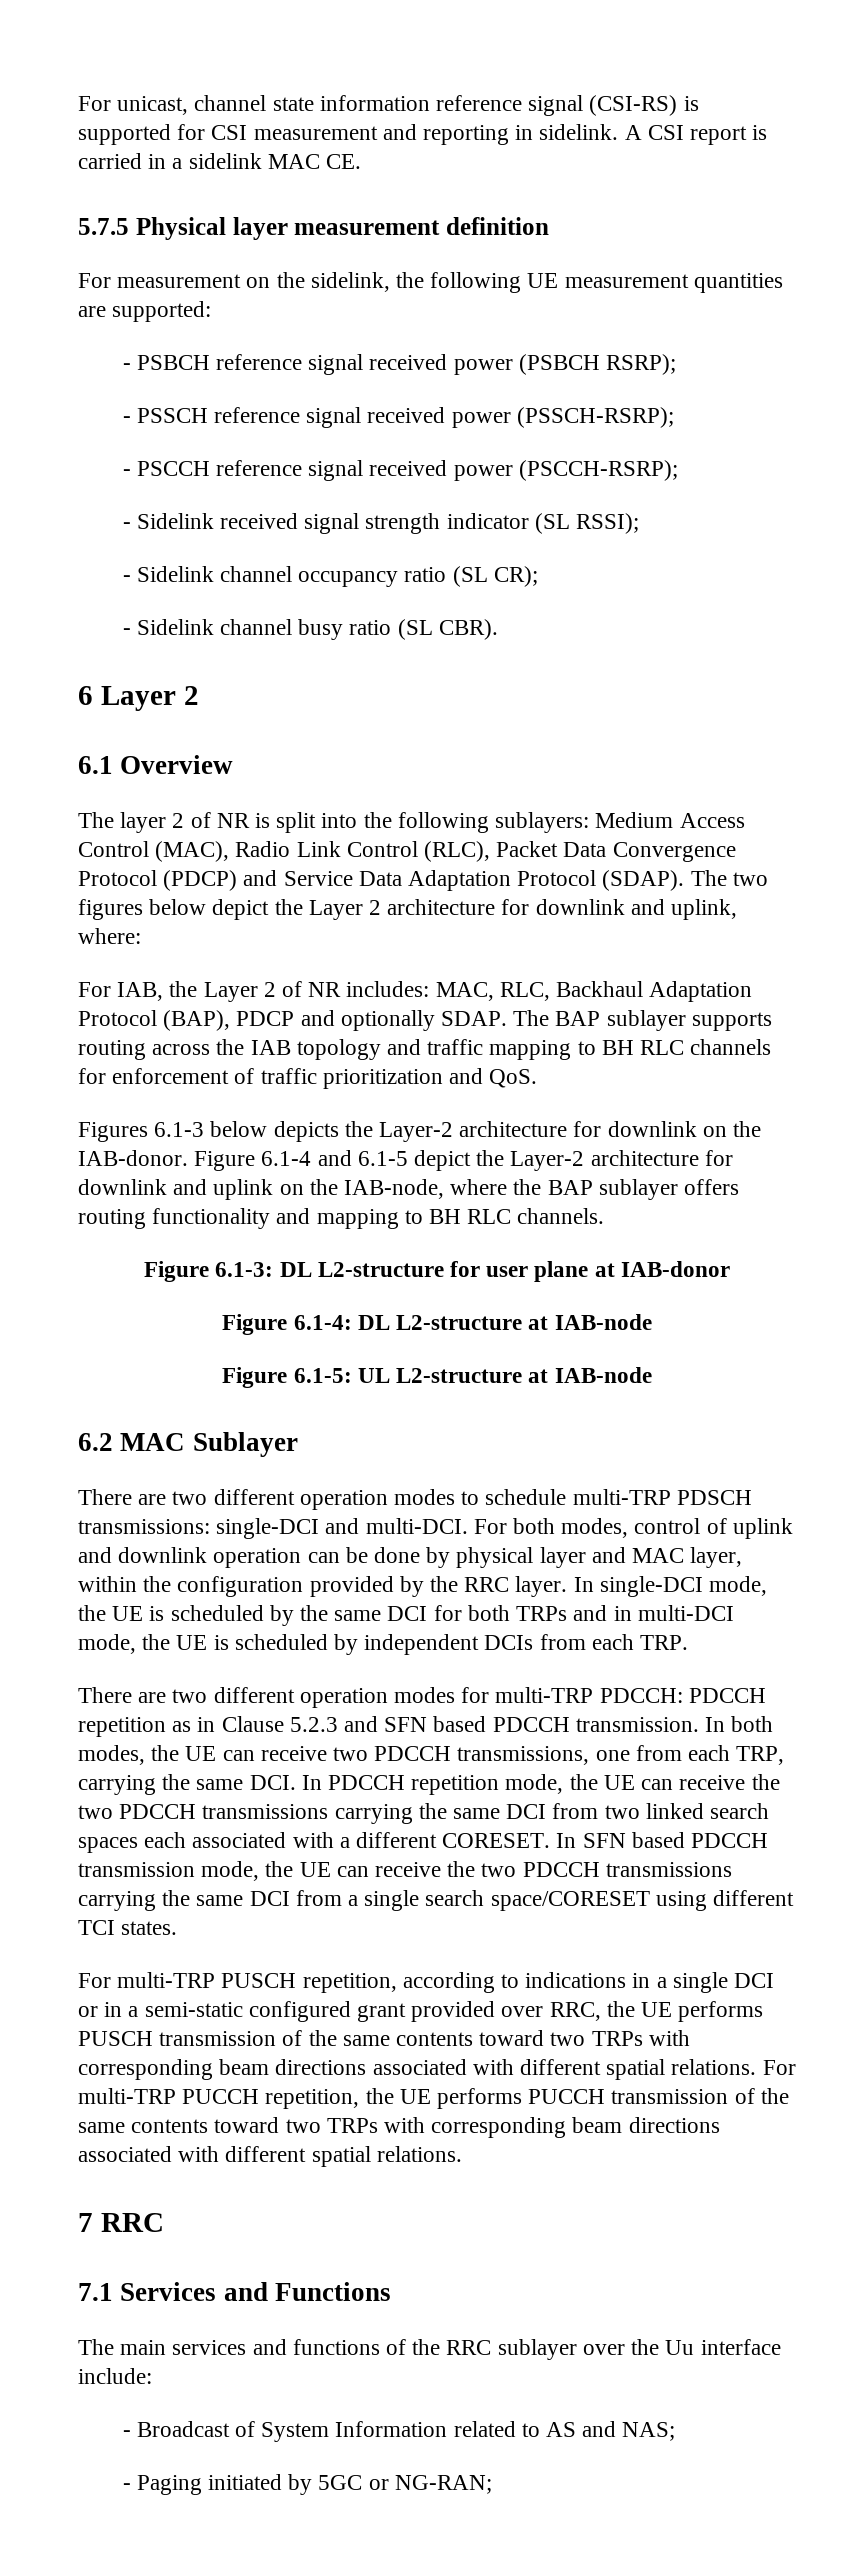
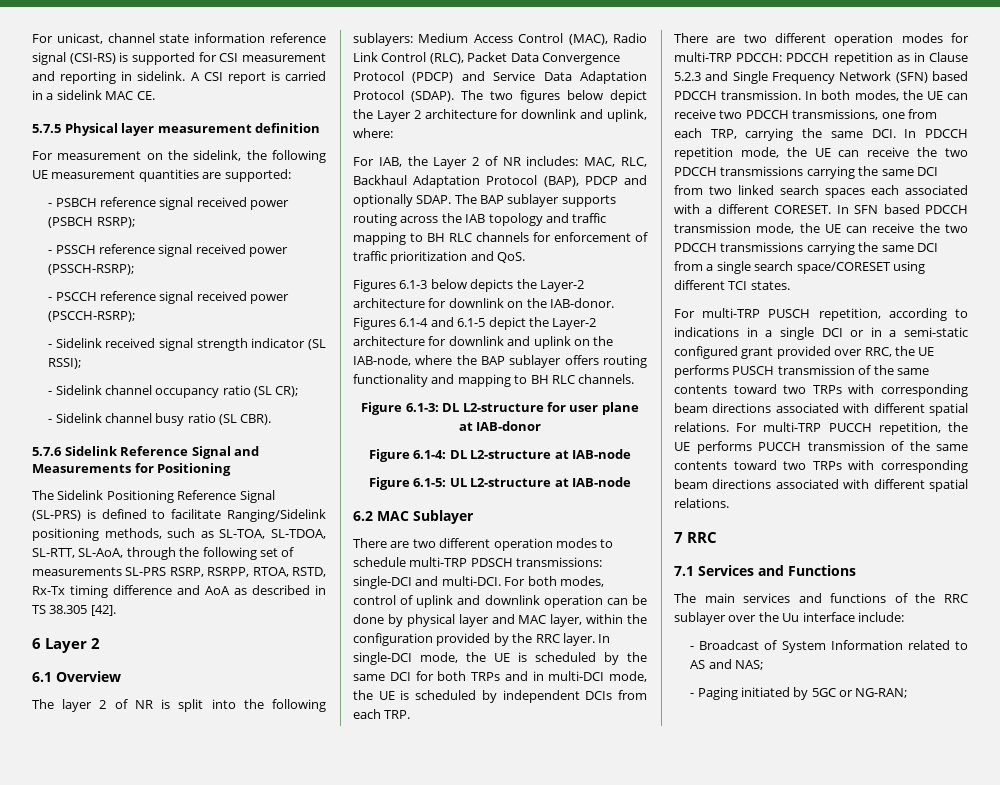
+ 5.7.6 Sidelink Reference Signal and Measurements for Positioning
+ The Sidelink Positioning Reference Signal (SL-PRS) is defined to facilitate Ranging/Sidelink positioning methods, such as SL-TOA, SL-TDOA, SL-RTT, SL-AoA, through the following set of measurements SL-PRS RSRP, RSRPP, RTOA, RSTD, Rx-Tx timing difference and AoA as described in TS 38.305 [42].
- Figure 6.1-4 and 6.1-5 depict the Layer-2 architecture for downlink and uplink on the IAB-node, where the BAP sublayer offers routing functionality and mapping to BH RLC channels.
+ Figures 6.1-4 and 6.1-5 depict the Layer-2 architecture for downlink and uplink on the IAB-node, where the BAP sublayer offers routing functionality and mapping to BH RLC channels.
- There are two different operation modes for multi-TRP PDCCH: PDCCH repetition as in Clause 5.2.3 and SFN based PDCCH transmission.
+ There are two different operation modes for multi-TRP PDCCH: PDCCH repetition as in Clause 5.2.3 and Single Frequency Network (SFN) based PDCCH transmission.

